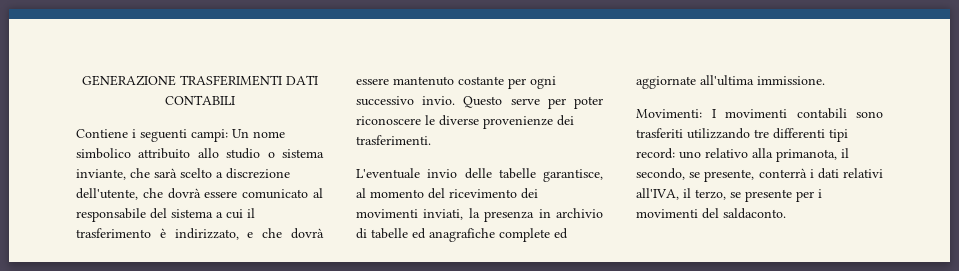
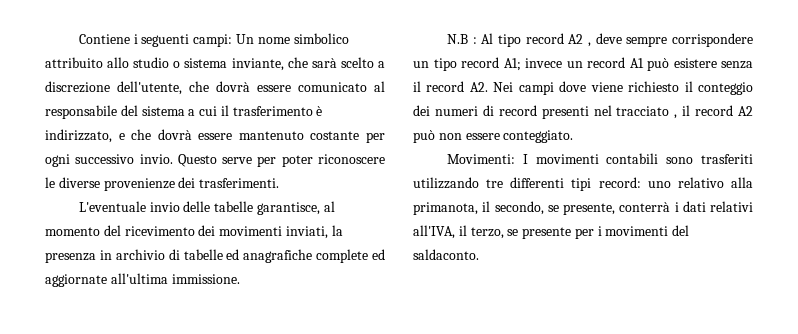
- GENERAZIONE TRASFERIMENTI DATI CONTABILI
+ N.B : Al tipo record A2 , deve sempre corrispondere un tipo record A1; invece un record A1 può esistere senza il record A2. Nei campi dove viene richiesto il conteggio dei numeri di record presenti nel tracciato , il record A2 può non essere conteggiato.

